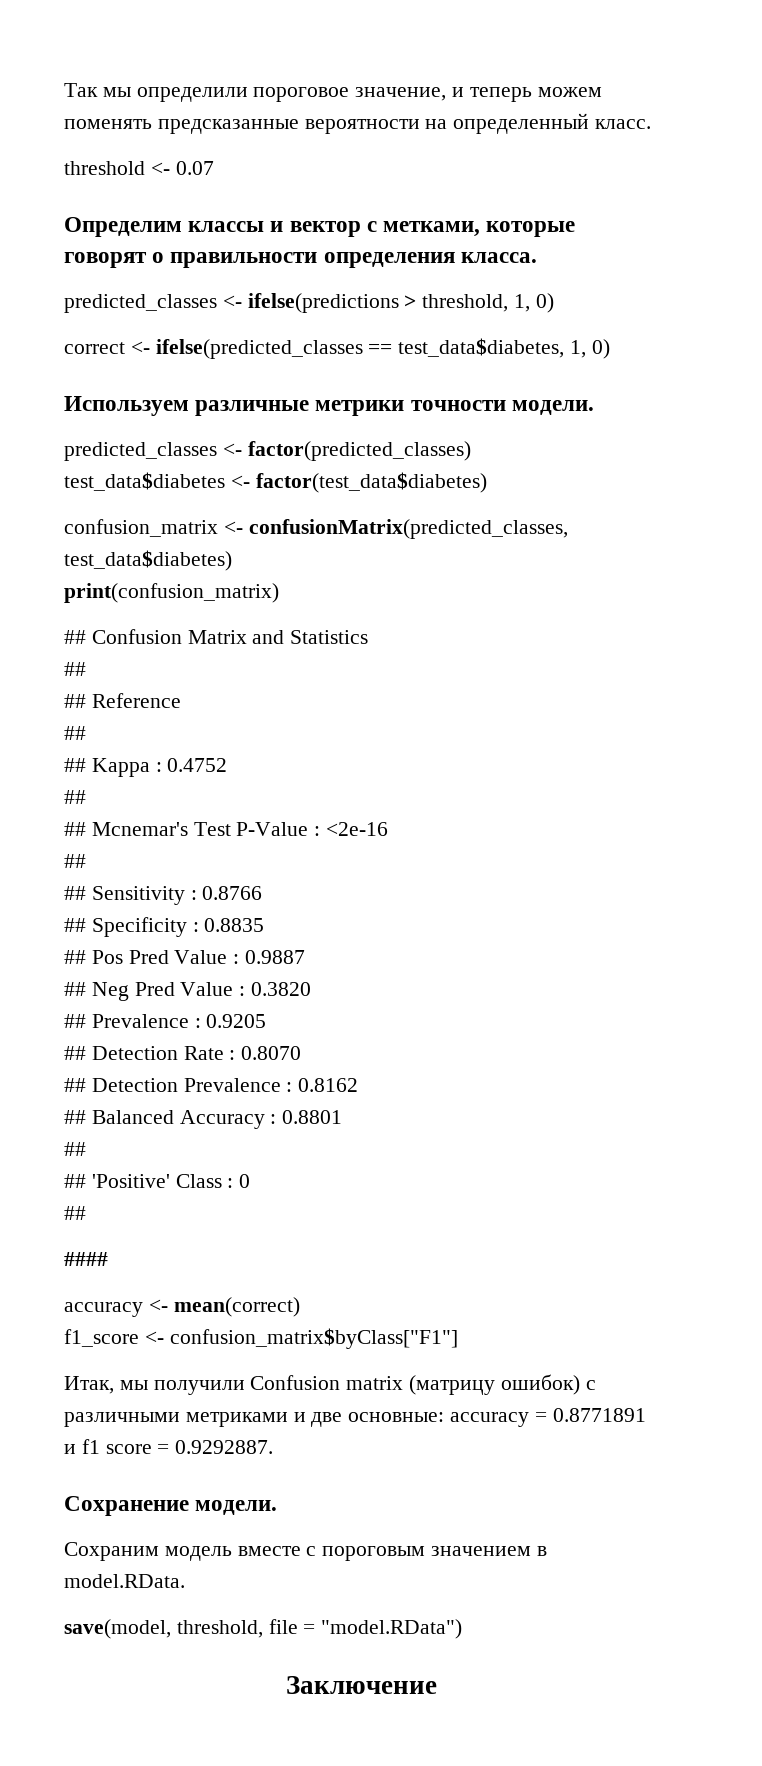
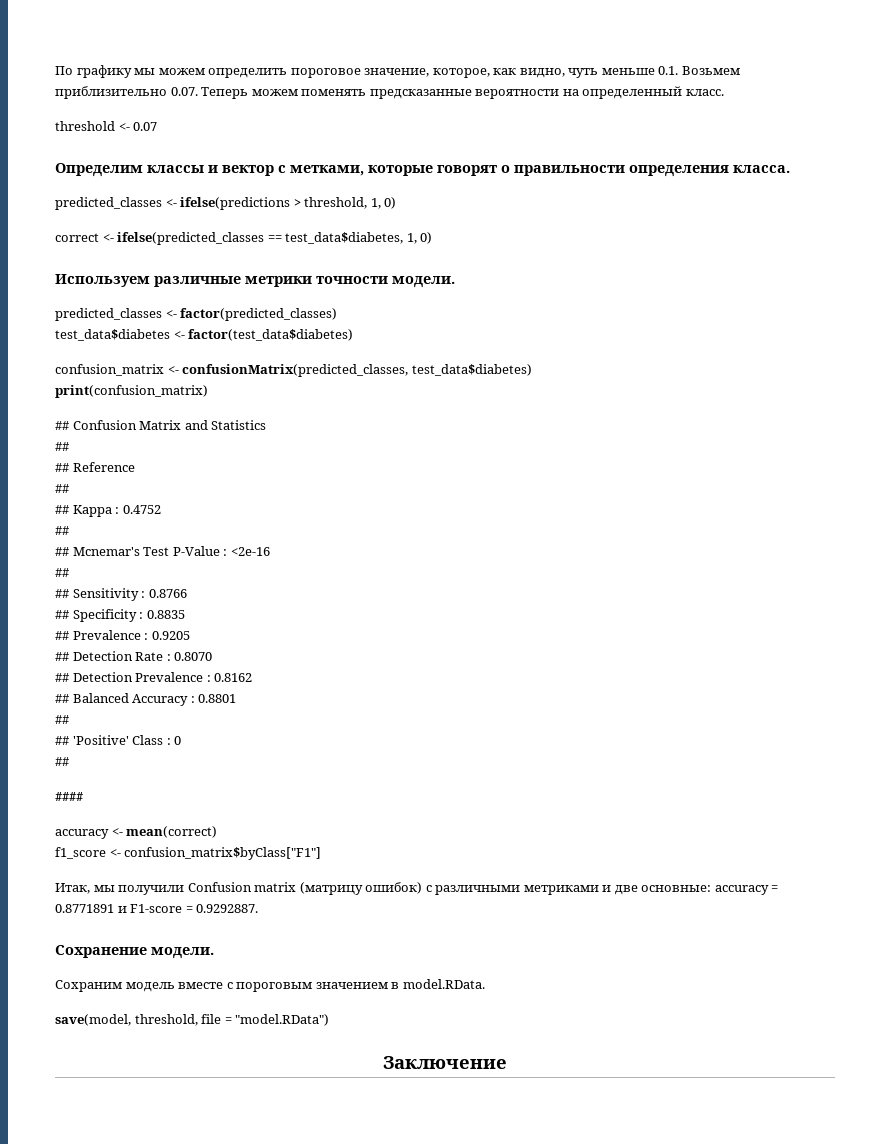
- Так мы определили пороговое значение, и теперь можем поменять предсказанные вероятности на определенный класс.
+ По графику мы можем определить пороговое значение, которое, как видно, чуть меньше 0.1. Возьмем приблизительно 0.07. Теперь можем поменять предсказанные вероятности на определенный класс.
- ## Pos Pred Value : 0.9887
- ## Neg Pred Value : 0.3820
- Итак, мы получили Confusion matrix (матрицу ошибок) с различными метриками и две основные: accuracy = 0.8771891 и f1 score = 0.9292887.
+ Итак, мы получили Confusion matrix (матрицу ошибок) с различными метриками и две основные: accuracy = 0.8771891 и F1-score = 0.9292887.

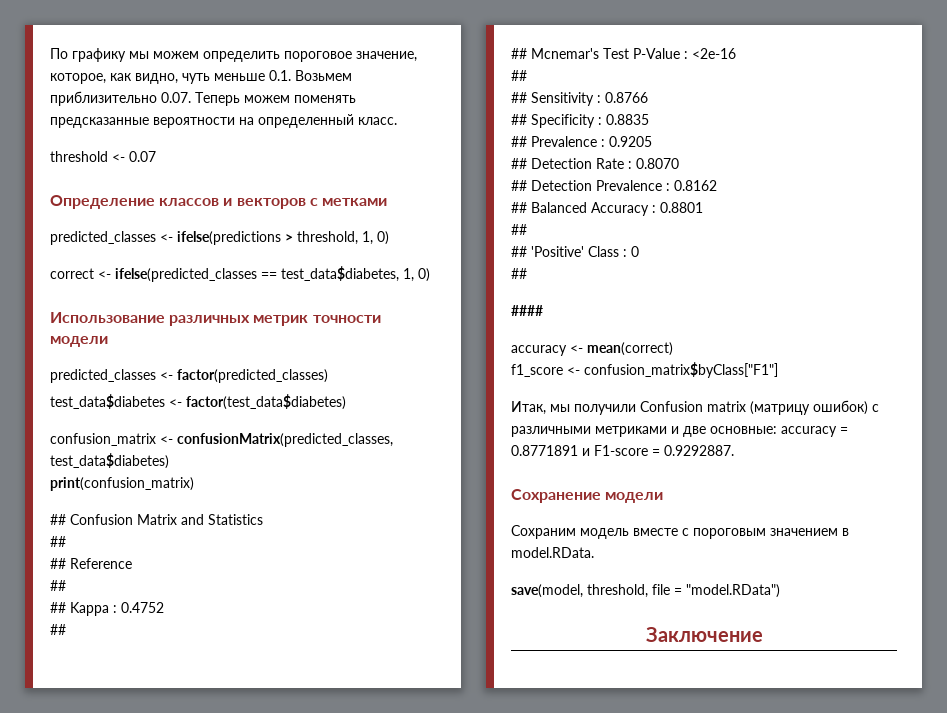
- Определим классы и вектор с метками, которые говорят о правильности определения класса.
+ Определение классов и векторов с метками
- Используем различные метрики точности модели.
+ Использование различных метрик точности модели
- Сохранение модели.
+ Сохранение модели

